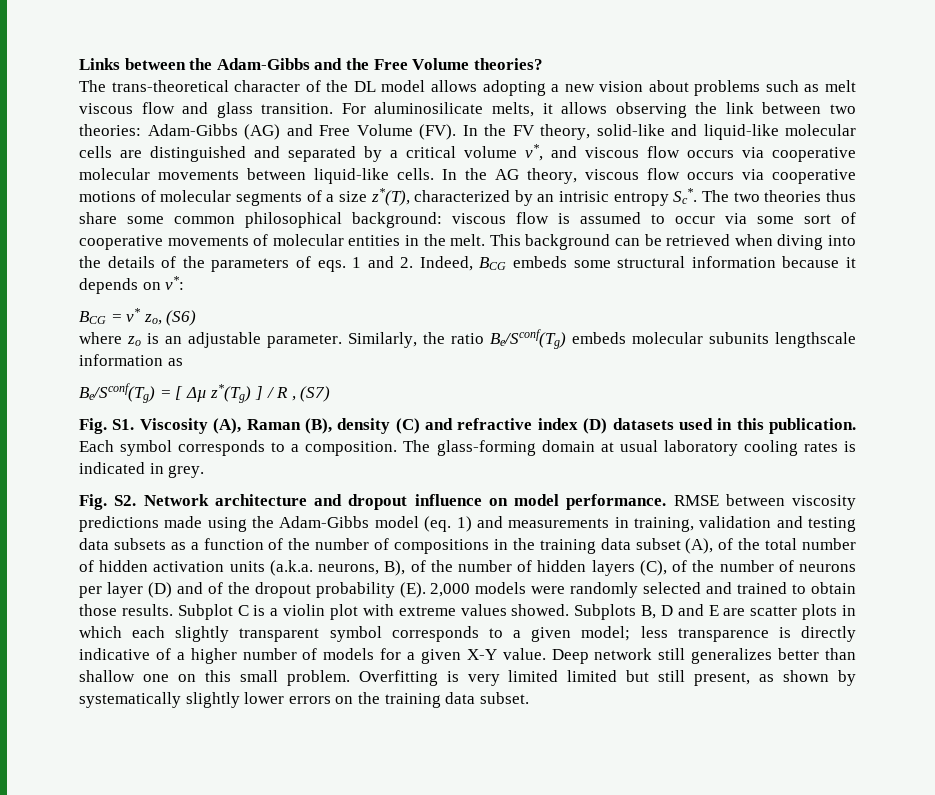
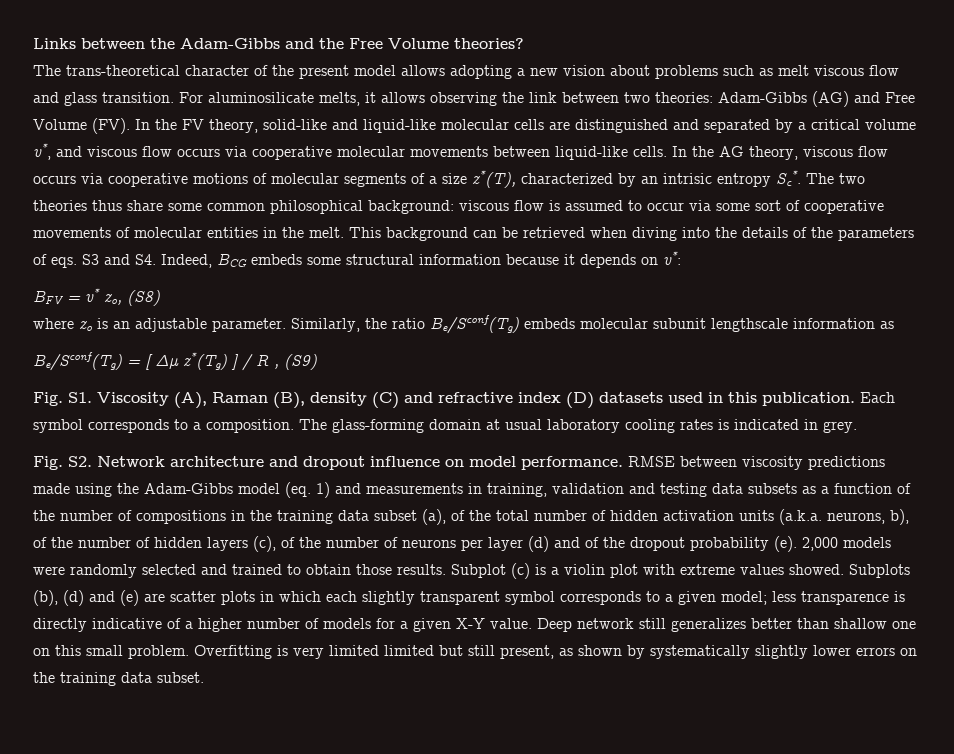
- The trans-theoretical character of the DL model allows adopting a new vision about problems such as melt viscous flow and glass transition.
+ The trans-theoretical character of the present model allows adopting a new vision about problems such as melt viscous flow and glass transition.
- 1 and 2. Indeed, BCG embeds some structural information because it depends on v*:
+ S3 and S4. Indeed, BCG embeds some structural information because it depends on v*:
- BCG = v* zo, (S6)
+ BFV = v* zo, (S8)
- Similarly, the ratio Be/Sconf(Tg) embeds molecular subunits lengthscale information as
+ Similarly, the ratio Be/Sconf(Tg) embeds molecular subunit lengthscale information as
- Be/Sconf(Tg) = [ Δµ z*(Tg) ] / R , (S7)
+ Be/Sconf(Tg) = [ Δµ z*(Tg) ] / R , (S9)
- 1) and measurements in training, validation and testing data subsets as a function of the number of compositions in the training data subset (A), of the total number of hidden activation units (a.k.a. neurons, B), of the number of hidden layers (C), of the number of neurons per layer (D) and of the dropout probability (E). 2,000 models were randomly selected and trained to obtain those results.
+ 1) and measurements in training, validation and testing data subsets as a function of the number of compositions in the training data subset (a), of the total number of hidden activation units (a.k.a. neurons, b), of the number of hidden layers (c), of the number of neurons per layer (d) and of the dropout probability (e). 2,000 models were randomly selected and trained to obtain those results.
- Subplot C is a violin plot with extreme values showed.
+ Subplot (c) is a violin plot with extreme values showed.
- Subplots B, D and E are scatter plots in which each slightly transparent symbol corresponds to a given model; less transparence is directly indicative of a higher number of models for a given X-Y value.
+ Subplots (b), (d) and (e) are scatter plots in which each slightly transparent symbol corresponds to a given model; less transparence is directly indicative of a higher number of models for a given X-Y value.

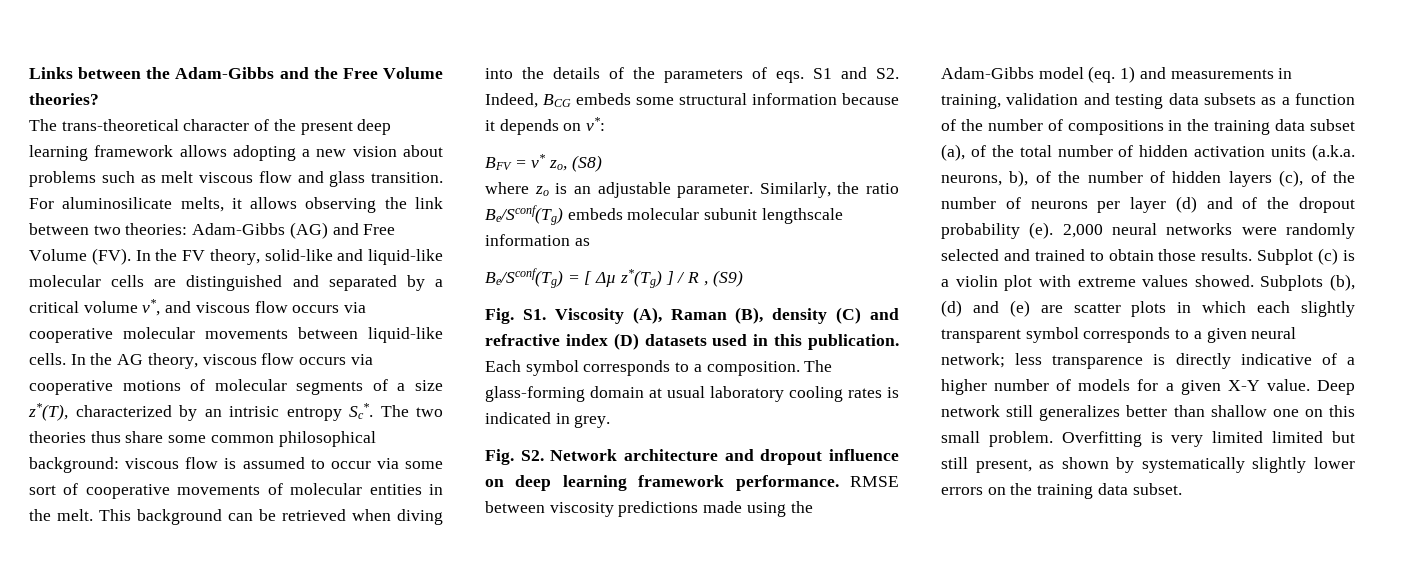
- The trans-theoretical character of the present model allows adopting a new vision about problems such as melt viscous flow and glass transition.
+ The trans-theoretical character of the present deep learning framework allows adopting a new vision about problems such as melt viscous flow and glass transition.
- S3 and S4. Indeed, BCG embeds some structural information because it depends on v*:
+ S1 and S2. Indeed, BCG embeds some structural information because it depends on v*:
- Fig. S2. Network architecture and dropout influence on model performance.
+ Fig. S2. Network architecture and dropout influence on deep learning framework performance.
- 2,000 models were randomly selected and trained to obtain those results.
+ 2,000 neural networks were randomly selected and trained to obtain those results.
- Subplots (b), (d) and (e) are scatter plots in which each slightly transparent symbol corresponds to a given model; less transparence is directly indicative of a higher number of models for a given X-Y value.
+ Subplots (b), (d) and (e) are scatter plots in which each slightly transparent symbol corresponds to a given neural network; less transparence is directly indicative of a higher number of models for a given X-Y value.

